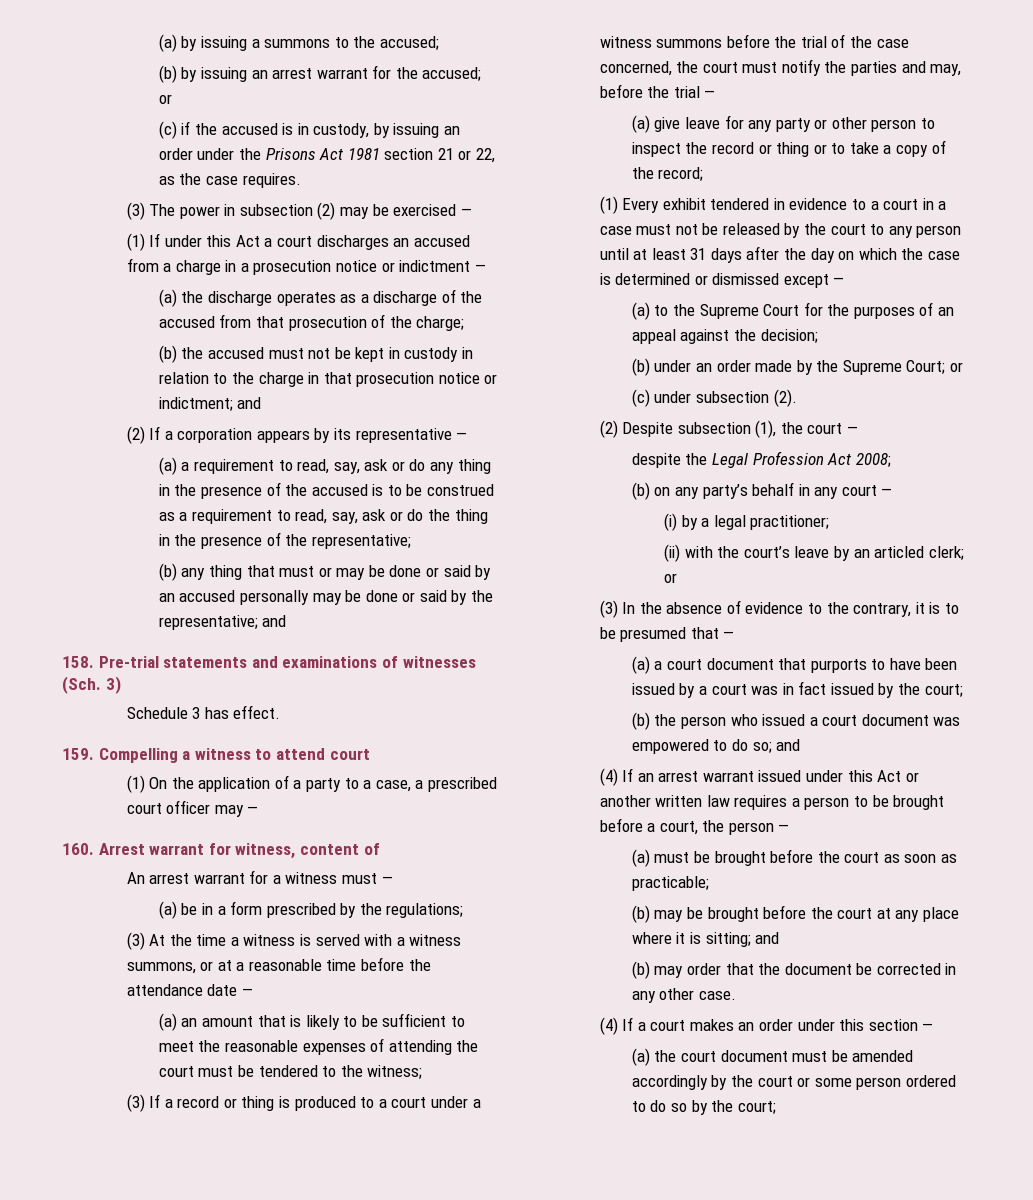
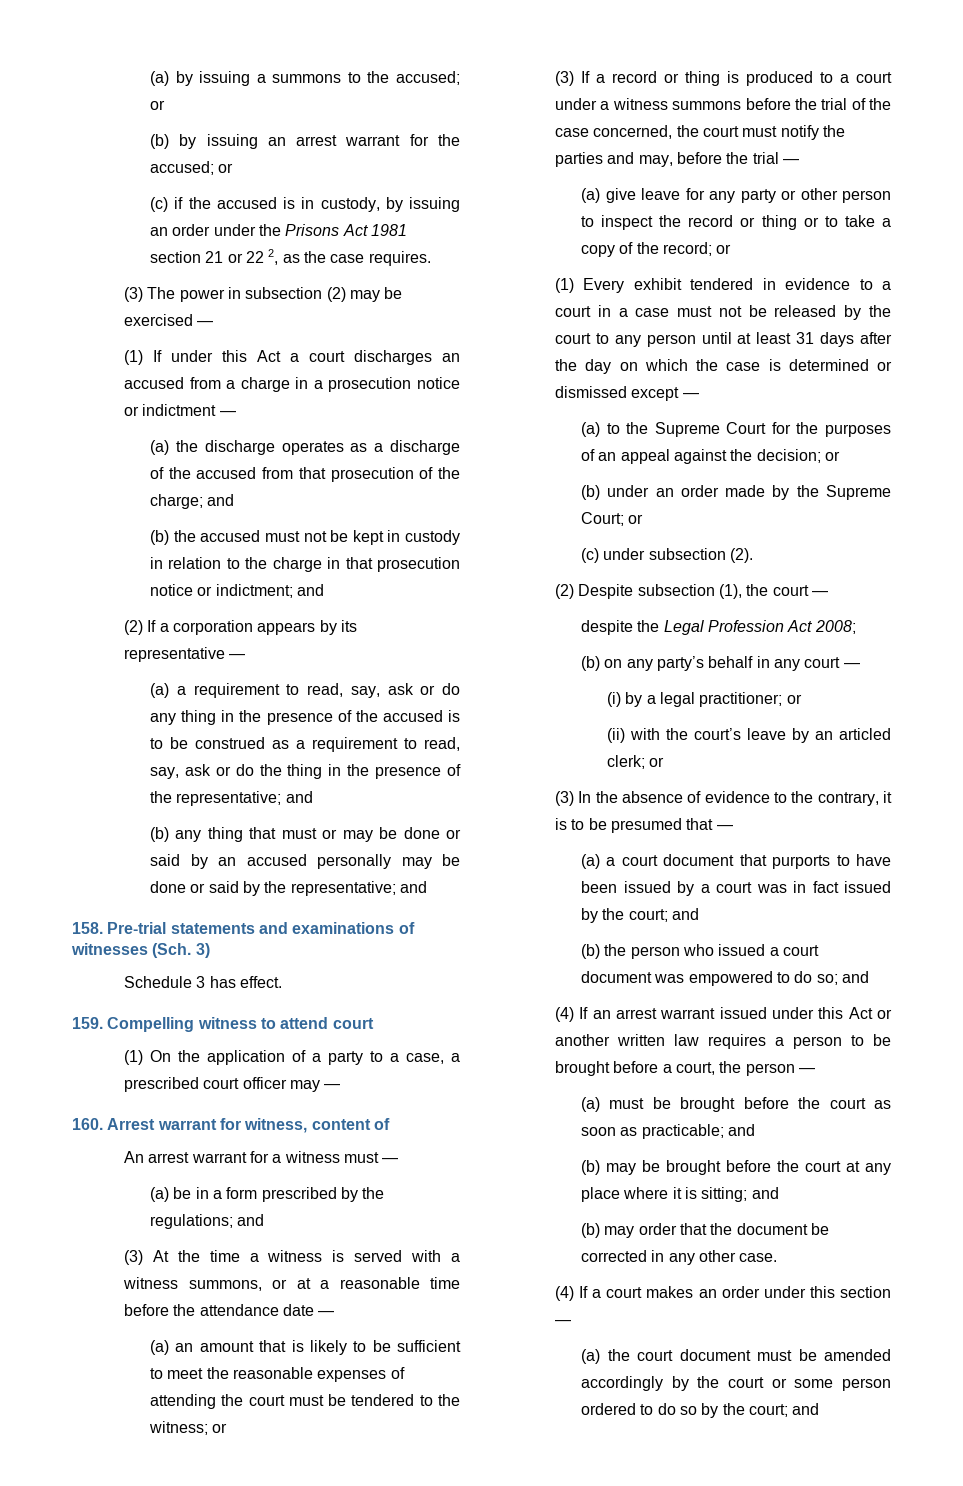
- (a) by issuing a summons to the accused;
+ (a) by issuing a summons to the accused; or
- (c) if the accused is in custody, by issuing an order under the Prisons Act 1981 section 21 or 22, as the case requires.
+ (c) if the accused is in custody, by issuing an order under the Prisons Act 1981 section 21 or 22 2, as the case requires.
- (a) the discharge operates as a discharge of the accused from that prosecution of the charge;
+ (a) the discharge operates as a discharge of the accused from that prosecution of the charge; and
- (a) a requirement to read, say, ask or do any thing in the presence of the accused is to be construed as a requirement to read, say, ask or do the thing in the presence of the representative;
+ (a) a requirement to read, say, ask or do any thing in the presence of the accused is to be construed as a requirement to read, say, ask or do the thing in the presence of the representative; and
- 159. Compelling a witness to attend court
+ 159. Compelling witness to attend court
- (a) be in a form prescribed by the regulations;
+ (a) be in a form prescribed by the regulations; and
- (a) an amount that is likely to be sufficient to meet the reasonable expenses of attending the court must be tendered to the witness;
+ (a) an amount that is likely to be sufficient to meet the reasonable expenses of attending the court must be tendered to the witness; or
- (a) give leave for any party or other person to inspect the record or thing or to take a copy of the record;
+ (a) give leave for any party or other person to inspect the record or thing or to take a copy of the record; or
- (a) to the Supreme Court for the purposes of an appeal against the decision;
+ (a) to the Supreme Court for the purposes of an appeal against the decision; or
- (i) by a legal practitioner;
+ (i) by a legal practitioner; or
- (a) a court document that purports to have been issued by a court was in fact issued by the court;
+ (a) a court document that purports to have been issued by a court was in fact issued by the court; and
- (a) must be brought before the court as soon as practicable;
+ (a) must be brought before the court as soon as practicable; and
- (a) the court document must be amended accordingly by the court or some person ordered to do so by the court;
+ (a) the court document must be amended accordingly by the court or some person ordered to do so by the court; and

